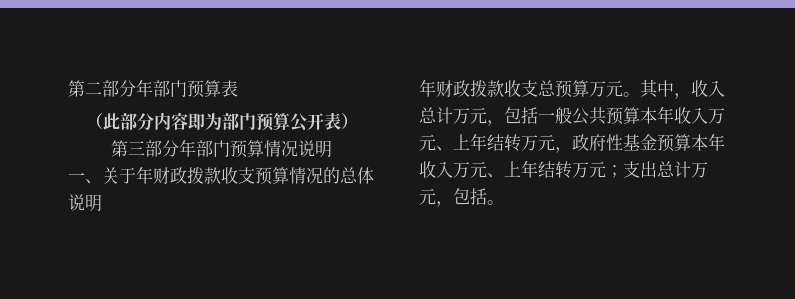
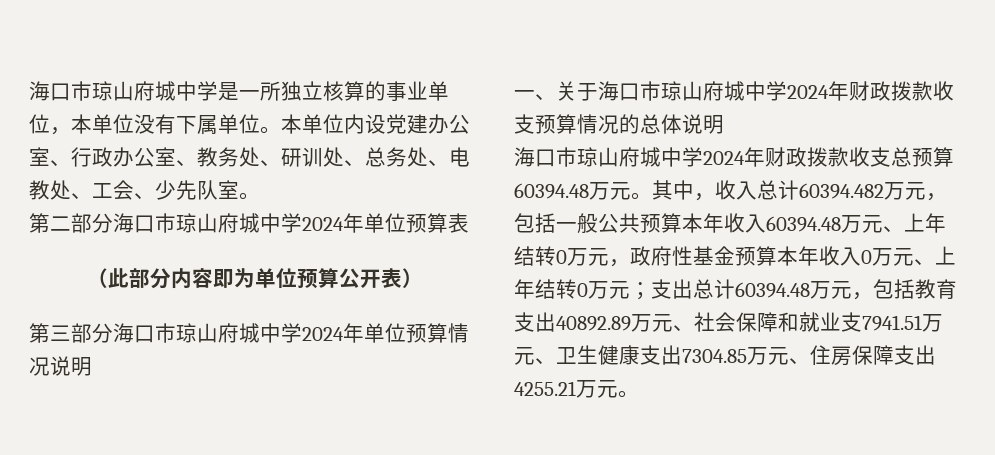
- 第二部分年部门预算表
+ 海口市琼山府城中学是一所独立核算的事业单位，本单位没有下属单位。本单位内设党建办公室、行政办公室、教务处、研训处、总务处、电教处、工会、少先队室。
+ 第二部分海口市琼山府城中学2024年单位预算表
- （此部分内容即为部门预算公开表）
+ （此部分内容即为单位预算公开表）
- 第三部分年部门预算情况说明
+ 第三部分海口市琼山府城中学2024年单位预算情况说明
- 一、关于年财政拨款收支预算情况的总体说明
+ 一、关于海口市琼山府城中学2024年财政拨款收支预算情况的总体说明
- 年财政拨款收支总预算万元。
+ 海口市琼山府城中学2024年财政拨款收支总预算60394.48万元。
- 其中，收入总计万元，包括一般公共预算本年收入万元、上年结转万元，政府性基金预算本年收入万元、上年结转万元；支出总计万元，包括。
+ 其中，收入总计60394.482万元，包括一般公共预算本年收入60394.48万元、上年结转0万元，政府性基金预算本年收入0万元、上年结转0万元；支出总计60394.48万元，包括教育支出40892.89万元、社会保障和就业支7941.51万元、卫生健康支出7304.85万元、住房保障支出4255.21万元。

